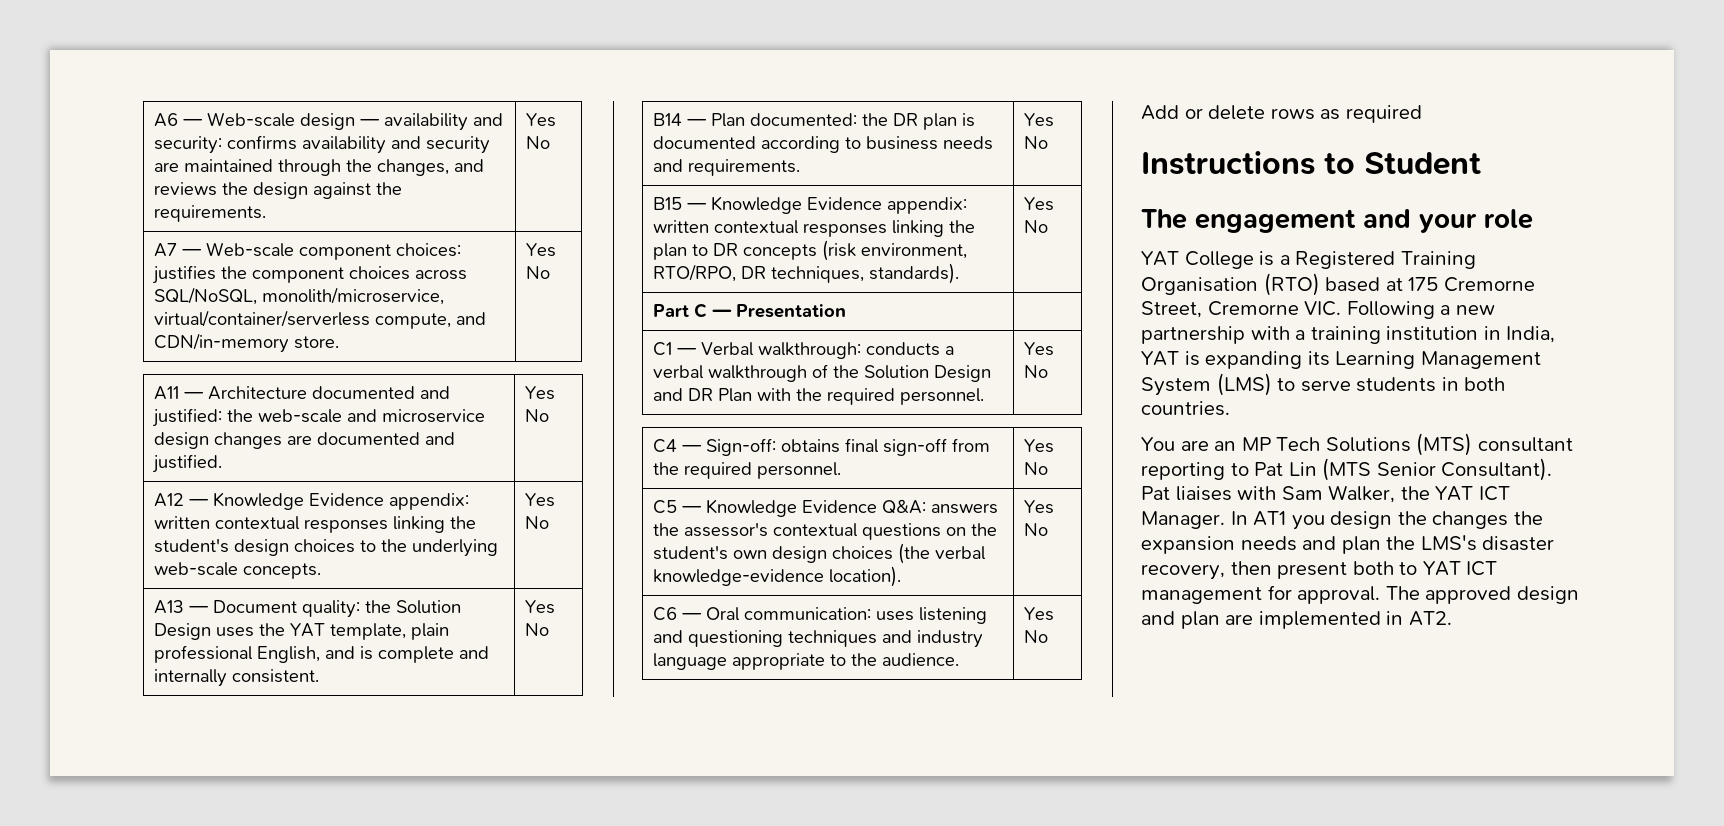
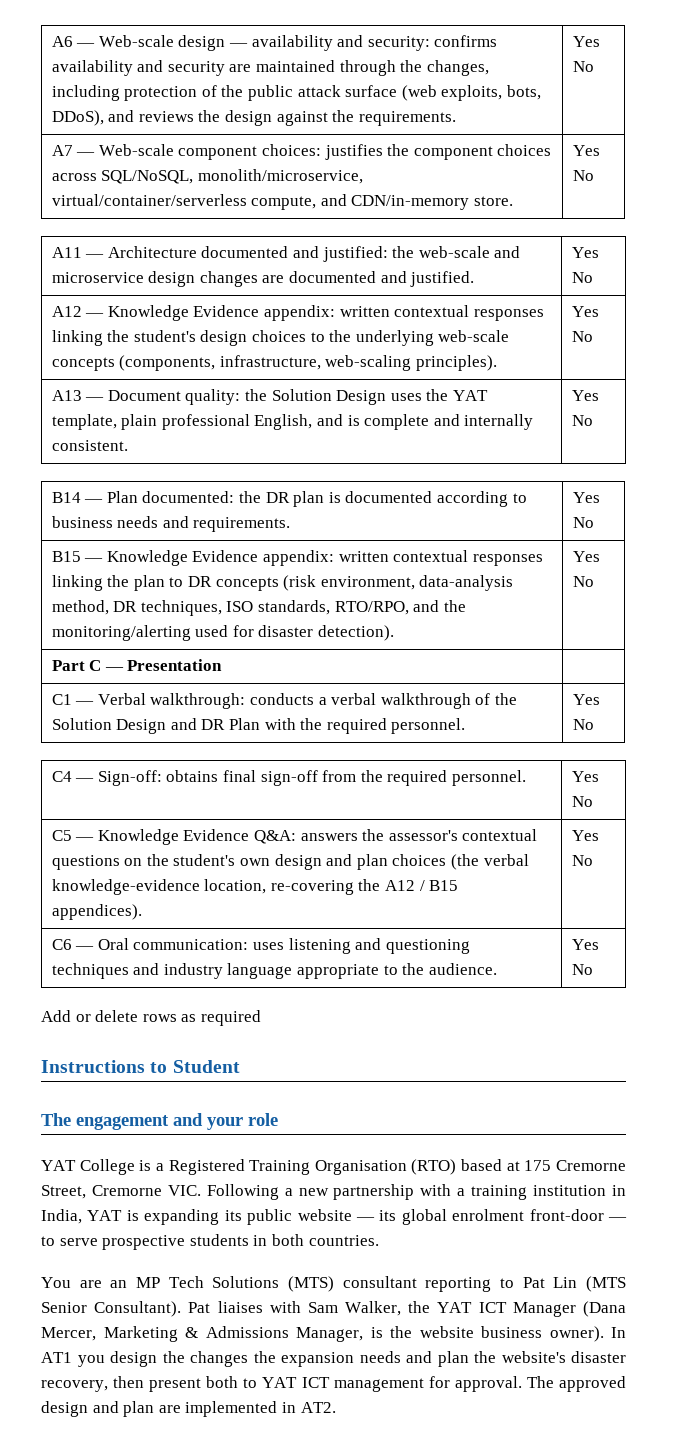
- A6 — Web-scale design — availability and security: confirms availability and security are maintained through the changes, and reviews the design against the requirements. | Yes No
+ A6 — Web-scale design — availability and security: confirms availability and security are maintained through the changes, including protection of the public attack surface (web exploits, bots, DDoS), and reviews the design against the requirements. | Yes No
- A12 — Knowledge Evidence appendix: written contextual responses linking the student's design choices to the underlying web-scale concepts. | Yes No
+ A12 — Knowledge Evidence appendix: written contextual responses linking the student's design choices to the underlying web-scale concepts (components, infrastructure, web-scaling principles). | Yes No
- B15 — Knowledge Evidence appendix: written contextual responses linking the plan to DR concepts (risk environment, RTO/RPO, DR techniques, standards). | Yes No
+ B15 — Knowledge Evidence appendix: written contextual responses linking the plan to DR concepts (risk environment, data-analysis method, DR techniques, ISO standards, RTO/RPO, and the monitoring/alerting used for disaster detection). | Yes No
- C5 — Knowledge Evidence Q&A: answers the assessor's contextual questions on the student's own design choices (the verbal knowledge-evidence location). | Yes No
+ C5 — Knowledge Evidence Q&A: answers the assessor's contextual questions on the student's own design and plan choices (the verbal knowledge-evidence location, re-covering the A12 / B15 appendices). | Yes No
- YAT College is a Registered Training Organisation (RTO) based at 175 Cremorne Street, Cremorne VIC. Following a new partnership with a training institution in India, YAT is expanding its Learning Management System (LMS) to serve students in both countries.
+ YAT College is a Registered Training Organisation (RTO) based at 175 Cremorne Street, Cremorne VIC. Following a new partnership with a training institution in India, YAT is expanding its public website — its global enrolment front-door — to serve prospective students in both countries.
- Pat liaises with Sam Walker, the YAT ICT Manager.
+ Pat liaises with Sam Walker, the YAT ICT Manager (Dana Mercer, Marketing & Admissions Manager, is the website business owner).
- In AT1 you design the changes the expansion needs and plan the LMS's disaster recovery, then present both to YAT ICT management for approval.
+ In AT1 you design the changes the expansion needs and plan the website's disaster recovery, then present both to YAT ICT management for approval.

